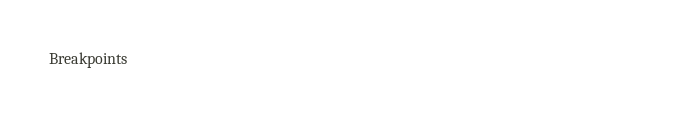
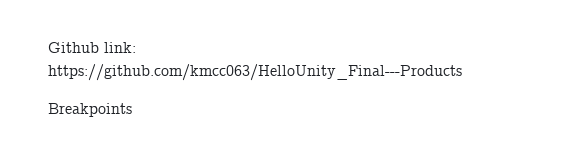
+ Github link: https://github.com/kmcc063/HelloUnity_Final---Products

